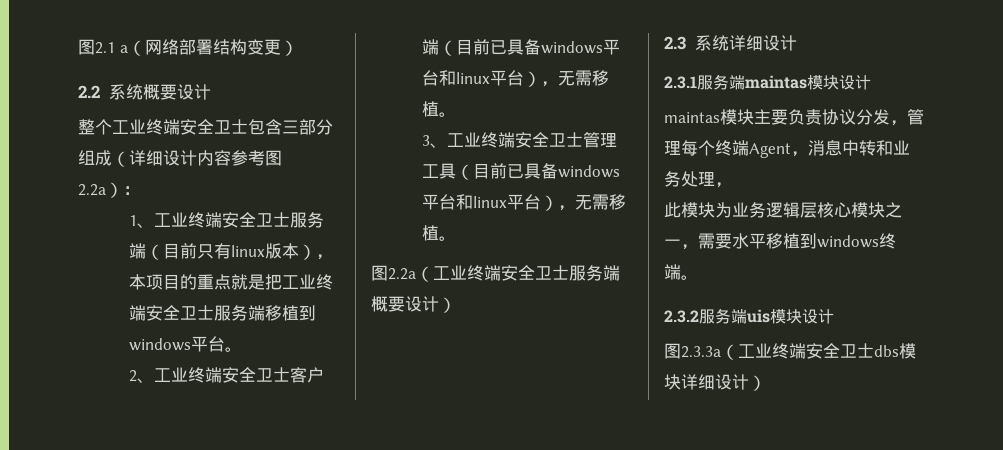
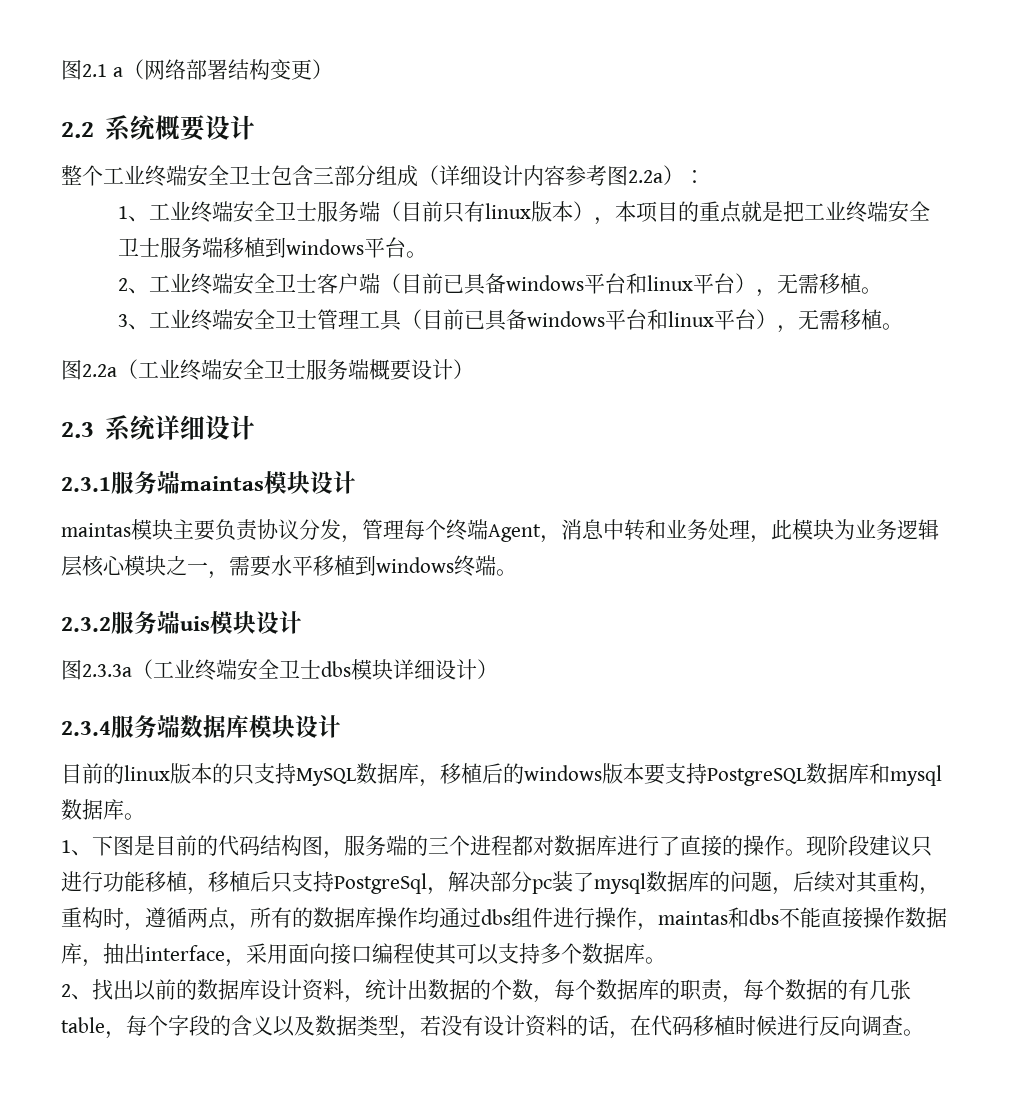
- maintas模块主要负责协议分发，管理每个终端Agent，消息中转和业务处理，
- 此模块为业务逻辑层核心模块之一，需要水平移植到windows终端。
+ maintas模块主要负责协议分发，管理每个终端Agent，消息中转和业务处理，此模块为业务逻辑层核心模块之一，需要水平移植到windows终端。
+ 2.3.4服务端数据库模块设计
+ 目前的linux版本的只支持MySQL数据库，移植后的windows版本要支持PostgreSQL数据库和mysql数据库。
+ 1、下图是目前的代码结构图，服务端的三个进程都对数据库进行了直接的操作。现阶段建议只进行功能移植，移植后只支持PostgreSql，解决部分pc装了mysql数据库的问题，后续对其重构，重构时，遵循两点，所有的数据库操作均通过dbs组件进行操作，maintas和dbs不能直接操作数据库，抽出interface，采用面向接口编程使其可以支持多个数据库。
+ 2、找出以前的数据库设计资料，统计出数据的个数，每个数据库的职责，每个数据的有几张table，每个字段的含义以及数据类型，若没有设计资料的话，在代码移植时候进行反向调查。

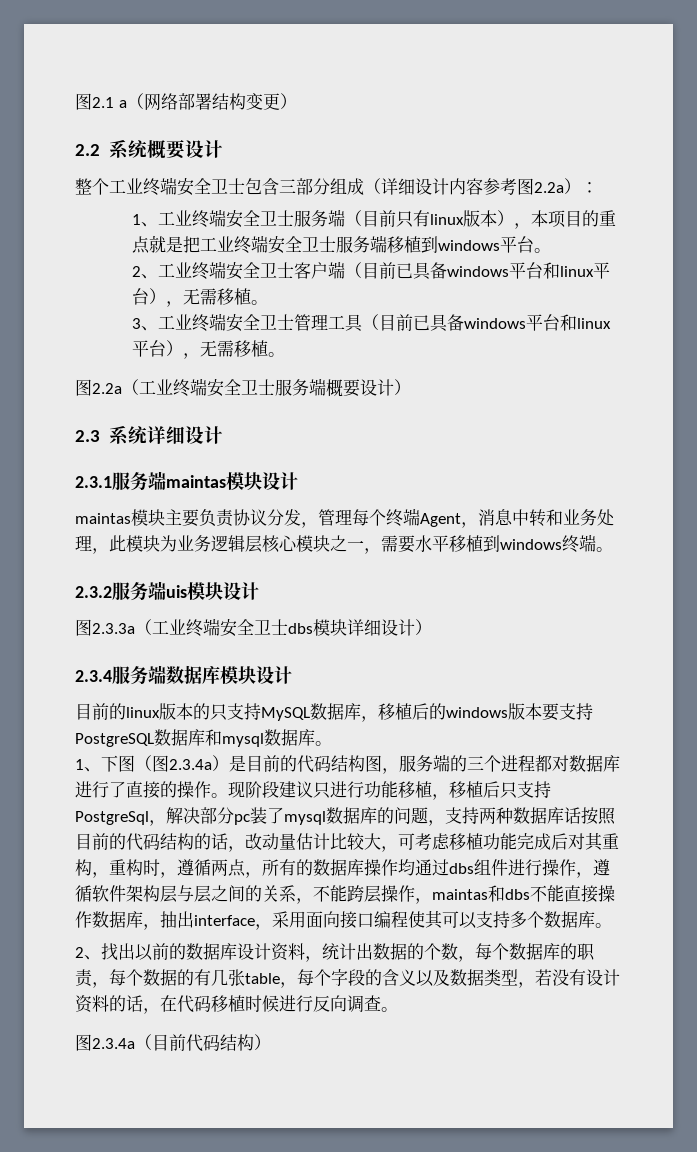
- 1、下图是目前的代码结构图，服务端的三个进程都对数据库进行了直接的操作。
+ 1、下图（图2.3.4a）是目前的代码结构图，服务端的三个进程都对数据库进行了直接的操作。
- 现阶段建议只进行功能移植，移植后只支持PostgreSql，解决部分pc装了mysql数据库的问题，后续对其重构，重构时，遵循两点，所有的数据库操作均通过dbs组件进行操作，maintas和dbs不能直接操作数据库，抽出interface，采用面向接口编程使其可以支持多个数据库。
+ 现阶段建议只进行功能移植，移植后只支持PostgreSql，解决部分pc装了mysql数据库的问题，支持两种数据库话按照目前的代码结构的话，改动量估计比较大，可考虑移植功能完成后对其重构，重构时，遵循两点，所有的数据库操作均通过dbs组件进行操作，遵循软件架构层与层之间的关系，不能跨层操作，maintas和dbs不能直接操作数据库，抽出interface，采用面向接口编程使其可以支持多个数据库。
+ 图2.3.4a（目前代码结构）

